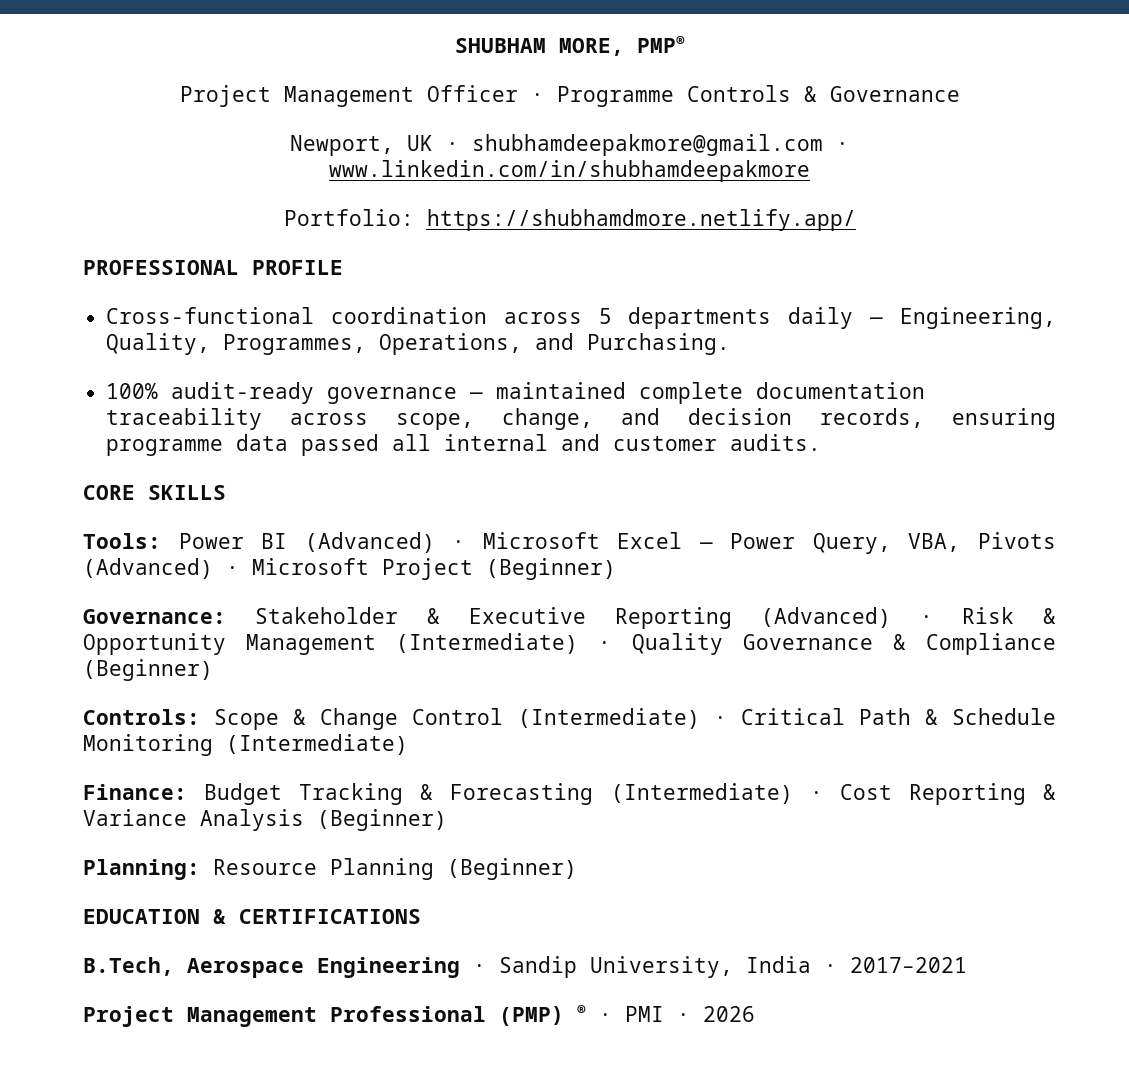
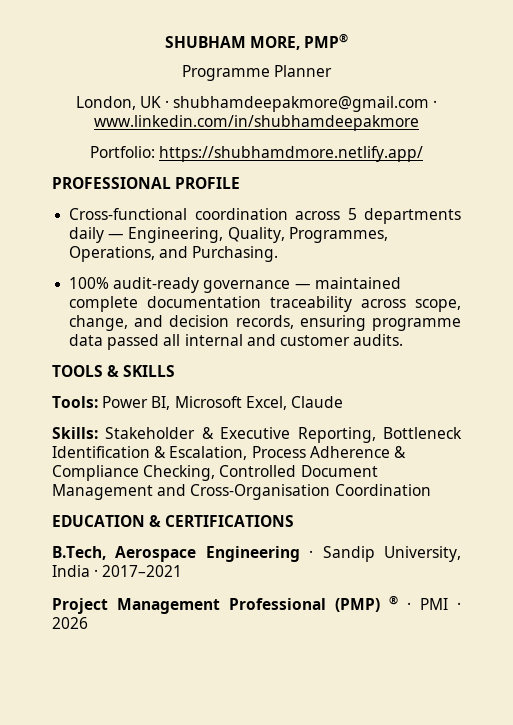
- Project Management Officer · Programme Controls & Governance
- Newport, UK · shubhamdeepakmore@gmail.com · www.linkedin.com/in/shubhamdeepakmore
+ Programme Planner
+ London, UK · shubhamdeepakmore@gmail.com · www.linkedin.com/in/shubhamdeepakmore
- CORE SKILLS
+ TOOLS & SKILLS
- Tools: Power BI (Advanced) · Microsoft Excel — Power Query, VBA, Pivots (Advanced) · Microsoft Project (Beginner)
- Governance: Stakeholder & Executive Reporting (Advanced) · Risk & Opportunity Management (Intermediate) · Quality Governance & Compliance (Beginner)
- Controls: Scope & Change Control (Intermediate) · Critical Path & Schedule Monitoring (Intermediate)
- Finance: Budget Tracking & Forecasting (Intermediate) · Cost Reporting & Variance Analysis (Beginner)
- Planning: Resource Planning (Beginner)
+ Tools: Power BI, Microsoft Excel, Claude
+ Skills: Stakeholder & Executive Reporting, Bottleneck Identification & Escalation, Process Adherence & Compliance Checking, Controlled Document Management and Cross-Organisation Coordination

